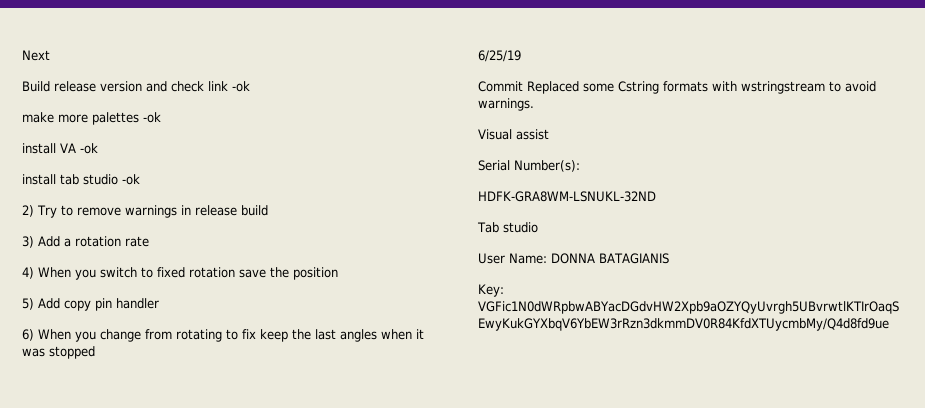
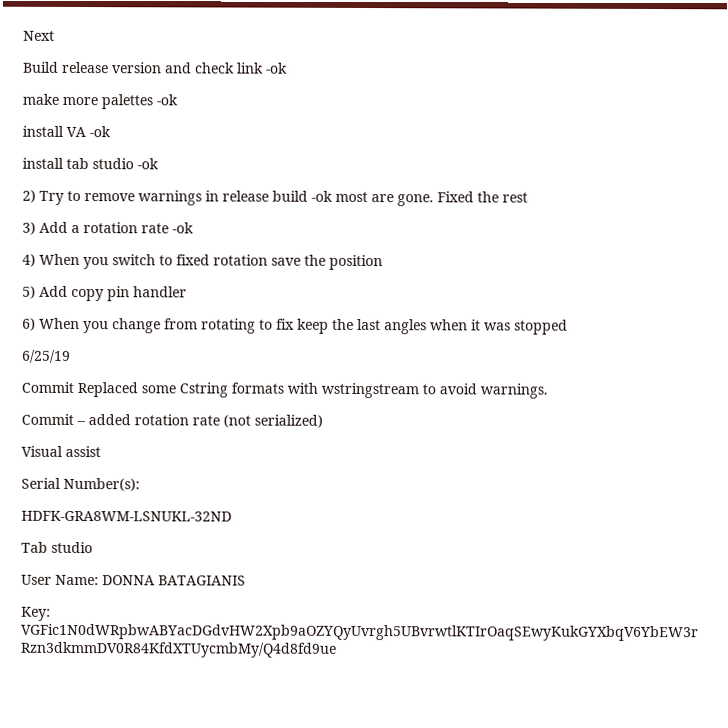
- 2) Try to remove warnings in release build
+ 2) Try to remove warnings in release build -ok most are gone. Fixed the rest
- 3) Add a rotation rate
+ 3) Add a rotation rate -ok
+ Commit – added rotation rate (not serialized)

